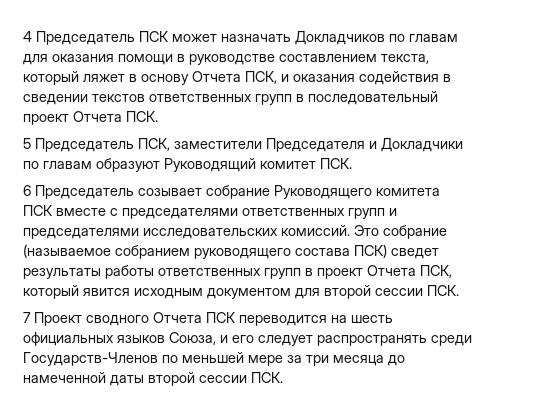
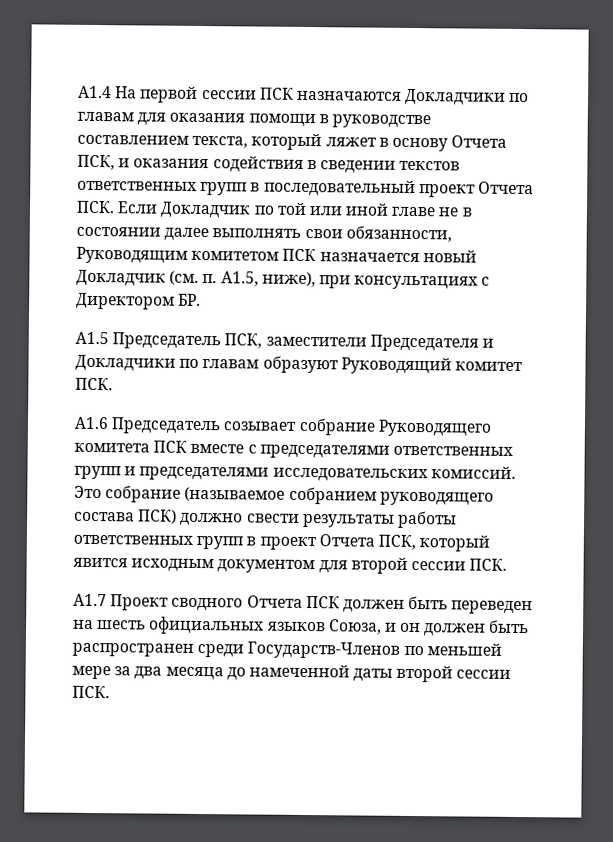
- 4 Председатель ПСК может назначать Докладчиков по главам для оказания помощи в руководстве составлением текста, который ляжет в основу Отчета ПСК, и оказания содействия в сведении текстов ответственных групп в последовательный проект Отчета ПСК.
- 5 Председатель ПСК, заместители Председателя и Докладчики по главам образуют Руководящий комитет ПСК.
+ A1.4 На первой сессии ПСК назначаются Докладчики по главам для оказания помощи в руководстве составлением текста, который ляжет в основу Отчета ПСК, и оказания содействия в сведении текстов ответственных групп в последовательный проект Отчета ПСК. Если Докладчик по той или иной главе не в состоянии далее выполнять свои обязанности, Руководящим комитетом ПСК назначается новый Докладчик (см. п. А1.5, ниже), при консультациях с Директором БР.
+ A1.5 Председатель ПСК, заместители Председателя и Докладчики по главам образуют Руководящий комитет ПСК.
- 6 Председатель созывает собрание Руководящего комитета ПСК вместе с председателями ответственных групп и председателями исследовательских комиссий.
+ A1.6 Председатель созывает собрание Руководящего комитета ПСК вместе с председателями ответственных групп и председателями исследовательских комиссий.
- Это собрание (называемое собранием руководящего состава ПСК) сведет результаты работы ответственных групп в проект Отчета ПСК, который явится исходным документом для второй сессии ПСК.
+ Это собрание (называемое собранием руководящего состава ПСК) должно свести результаты работы ответственных групп в проект Отчета ПСК, который явится исходным документом для второй сессии ПСК.
- 7 Проект сводного Отчета ПСК переводится на шесть официальных языков Союза, и его следует распространять среди Государств-Членов по меньшей мере за три месяца до намеченной даты второй сессии ПСК.
+ A1.7 Проект сводного Отчета ПСК должен быть переведен на шесть официальных языков Союза, и он должен быть распространен среди Государств-Членов по меньшей мере за два месяца до намеченной даты второй сессии ПСК.

